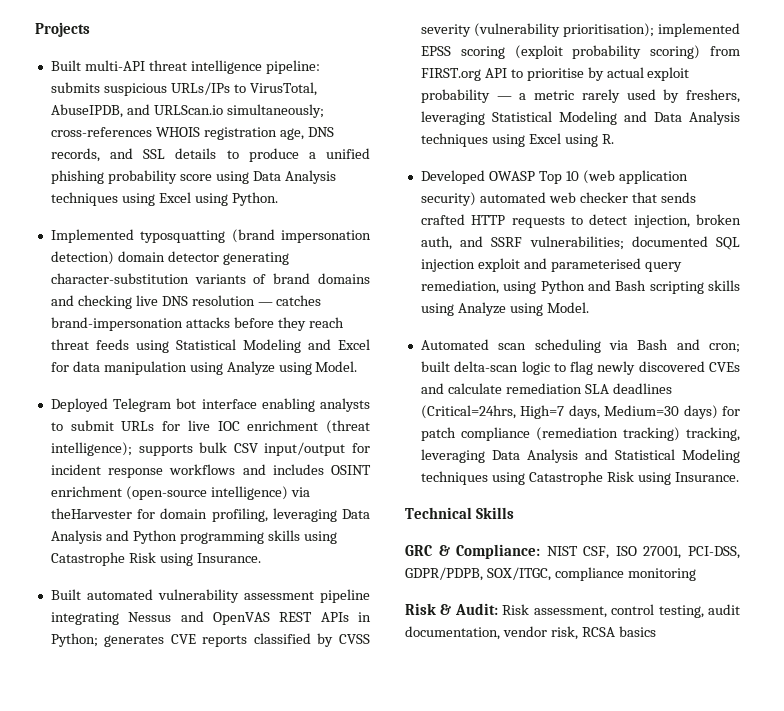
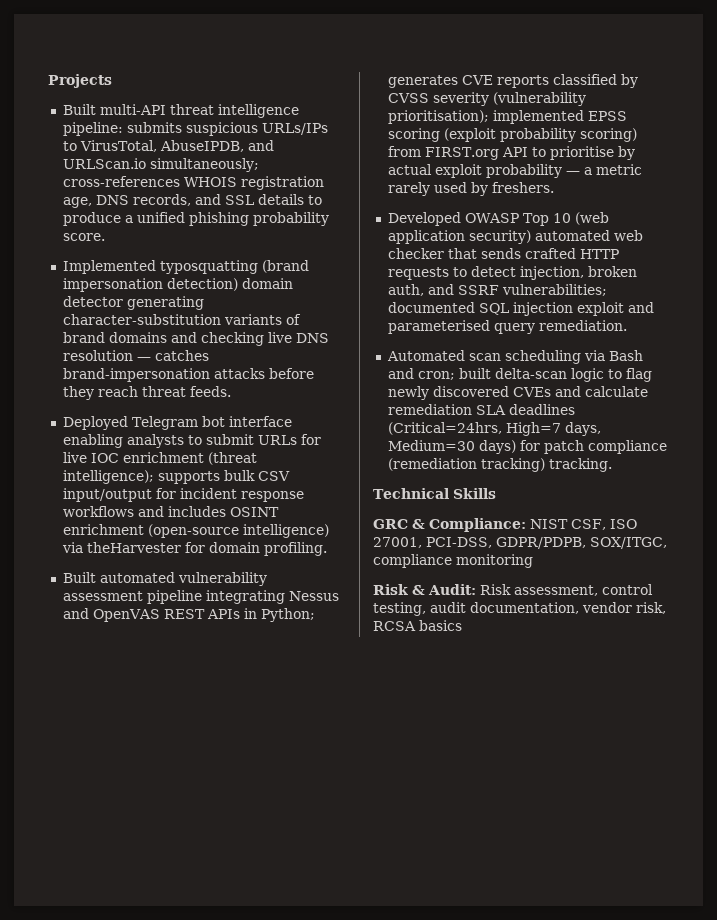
- Built multi-API threat intelligence pipeline: submits suspicious URLs/IPs to VirusTotal, AbuseIPDB, and URLScan.io simultaneously; cross-references WHOIS registration age, DNS records, and SSL details to produce a unified phishing probability score using Data Analysis techniques using Excel using Python.
+ Built multi-API threat intelligence pipeline: submits suspicious URLs/IPs to VirusTotal, AbuseIPDB, and URLScan.io simultaneously; cross-references WHOIS registration age, DNS records, and SSL details to produce a unified phishing probability score.
- Implemented typosquatting (brand impersonation detection) domain detector generating character-substitution variants of brand domains and checking live DNS resolution — catches brand-impersonation attacks before they reach threat feeds using Statistical Modeling and Excel for data manipulation using Analyze using Model.
+ Implemented typosquatting (brand impersonation detection) domain detector generating character-substitution variants of brand domains and checking live DNS resolution — catches brand-impersonation attacks before they reach threat feeds.
- Deployed Telegram bot interface enabling analysts to submit URLs for live IOC enrichment (threat intelligence); supports bulk CSV input/output for incident response workflows and includes OSINT enrichment (open-source intelligence) via theHarvester for domain profiling, leveraging Data Analysis and Python programming skills using Catastrophe Risk using Insurance.
+ Deployed Telegram bot interface enabling analysts to submit URLs for live IOC enrichment (threat intelligence); supports bulk CSV input/output for incident response workflows and includes OSINT enrichment (open-source intelligence) via theHarvester for domain profiling.
- Built automated vulnerability assessment pipeline integrating Nessus and OpenVAS REST APIs in Python; generates CVE reports classified by CVSS severity (vulnerability prioritisation); implemented EPSS scoring (exploit probability scoring) from FIRST.org API to prioritise by actual exploit probability — a metric rarely used by freshers, leveraging Statistical Modeling and Data Analysis techniques using Excel using R.
+ Built automated vulnerability assessment pipeline integrating Nessus and OpenVAS REST APIs in Python; generates CVE reports classified by CVSS severity (vulnerability prioritisation); implemented EPSS scoring (exploit probability scoring) from FIRST.org API to prioritise by actual exploit probability — a metric rarely used by freshers.
- Developed OWASP Top 10 (web application security) automated web checker that sends crafted HTTP requests to detect injection, broken auth, and SSRF vulnerabilities; documented SQL injection exploit and parameterised query remediation, using Python and Bash scripting skills using Analyze using Model.
+ Developed OWASP Top 10 (web application security) automated web checker that sends crafted HTTP requests to detect injection, broken auth, and SSRF vulnerabilities; documented SQL injection exploit and parameterised query remediation.
- Automated scan scheduling via Bash and cron; built delta-scan logic to flag newly discovered CVEs and calculate remediation SLA deadlines (Critical=24hrs, High=7 days, Medium=30 days) for patch compliance (remediation tracking) tracking, leveraging Data Analysis and Statistical Modeling techniques using Catastrophe Risk using Insurance.
+ Automated scan scheduling via Bash and cron; built delta-scan logic to flag newly discovered CVEs and calculate remediation SLA deadlines (Critical=24hrs, High=7 days, Medium=30 days) for patch compliance (remediation tracking) tracking.

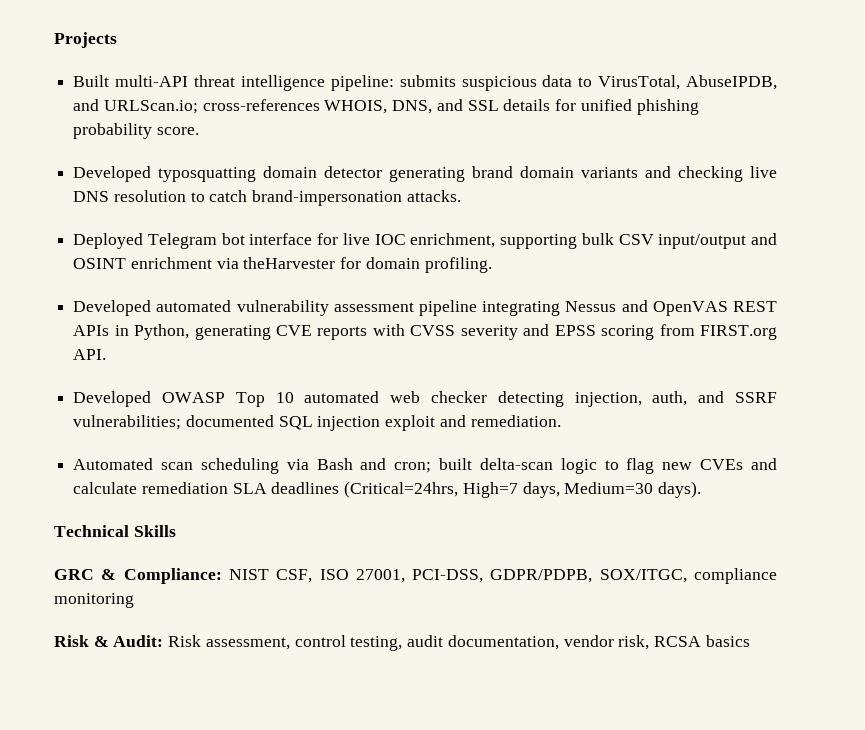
- Built multi-API threat intelligence pipeline: submits suspicious URLs/IPs to VirusTotal, AbuseIPDB, and URLScan.io simultaneously; cross-references WHOIS registration age, DNS records, and SSL details to produce a unified phishing probability score.
- Implemented typosquatting (brand impersonation detection) domain detector generating character-substitution variants of brand domains and checking live DNS resolution — catches brand-impersonation attacks before they reach threat feeds.
- Deployed Telegram bot interface enabling analysts to submit URLs for live IOC enrichment (threat intelligence); supports bulk CSV input/output for incident response workflows and includes OSINT enrichment (open-source intelligence) via theHarvester for domain profiling.
+ Built multi-API threat intelligence pipeline: submits suspicious data to VirusTotal, AbuseIPDB, and URLScan.io; cross-references WHOIS, DNS, and SSL details for unified phishing probability score.
+ Developed typosquatting domain detector generating brand domain variants and checking live DNS resolution to catch brand-impersonation attacks.
+ Deployed Telegram bot interface for live IOC enrichment, supporting bulk CSV input/output and OSINT enrichment via theHarvester for domain profiling.
- Built automated vulnerability assessment pipeline integrating Nessus and OpenVAS REST APIs in Python; generates CVE reports classified by CVSS severity (vulnerability prioritisation); implemented EPSS scoring (exploit probability scoring) from FIRST.org API to prioritise by actual exploit probability — a metric rarely used by freshers.
- Developed OWASP Top 10 (web application security) automated web checker that sends crafted HTTP requests to detect injection, broken auth, and SSRF vulnerabilities; documented SQL injection exploit and parameterised query remediation.
+ Developed automated vulnerability assessment pipeline integrating Nessus and OpenVAS REST APIs in Python, generating CVE reports with CVSS severity and EPSS scoring from FIRST.org API.
+ Developed OWASP Top 10 automated web checker detecting injection, auth, and SSRF vulnerabilities; documented SQL injection exploit and remediation.
- Automated scan scheduling via Bash and cron; built delta-scan logic to flag newly discovered CVEs and calculate remediation SLA deadlines (Critical=24hrs, High=7 days, Medium=30 days) for patch compliance (remediation tracking) tracking.
+ Automated scan scheduling via Bash and cron; built delta-scan logic to flag new CVEs and calculate remediation SLA deadlines (Critical=24hrs, High=7 days, Medium=30 days).

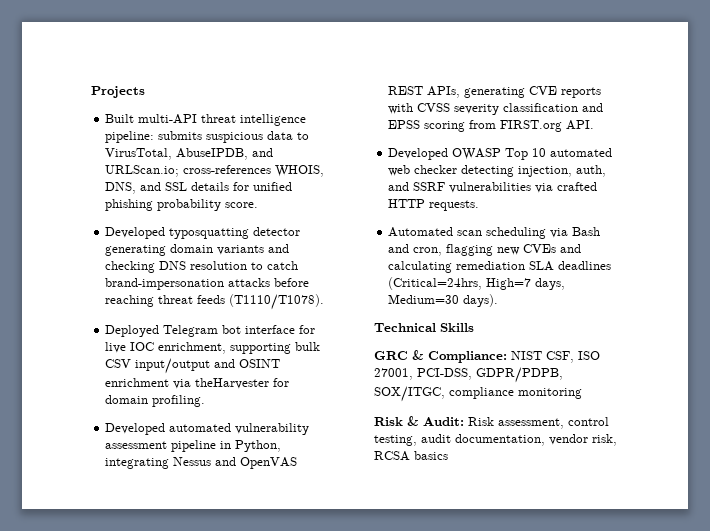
- Developed typosquatting domain detector generating brand domain variants and checking live DNS resolution to catch brand-impersonation attacks.
+ Developed typosquatting detector generating domain variants and checking DNS resolution to catch brand-impersonation attacks before reaching threat feeds (T1110/T1078).
- Developed automated vulnerability assessment pipeline integrating Nessus and OpenVAS REST APIs in Python, generating CVE reports with CVSS severity and EPSS scoring from FIRST.org API.
+ Developed automated vulnerability assessment pipeline in Python, integrating Nessus and OpenVAS REST APIs, generating CVE reports with CVSS severity classification and EPSS scoring from FIRST.org API.
- Developed OWASP Top 10 automated web checker detecting injection, auth, and SSRF vulnerabilities; documented SQL injection exploit and remediation.
+ Developed OWASP Top 10 automated web checker detecting injection, auth, and SSRF vulnerabilities via crafted HTTP requests.
- Automated scan scheduling via Bash and cron; built delta-scan logic to flag new CVEs and calculate remediation SLA deadlines (Critical=24hrs, High=7 days, Medium=30 days).
+ Automated scan scheduling via Bash and cron, flagging new CVEs and calculating remediation SLA deadlines (Critical=24hrs, High=7 days, Medium=30 days).

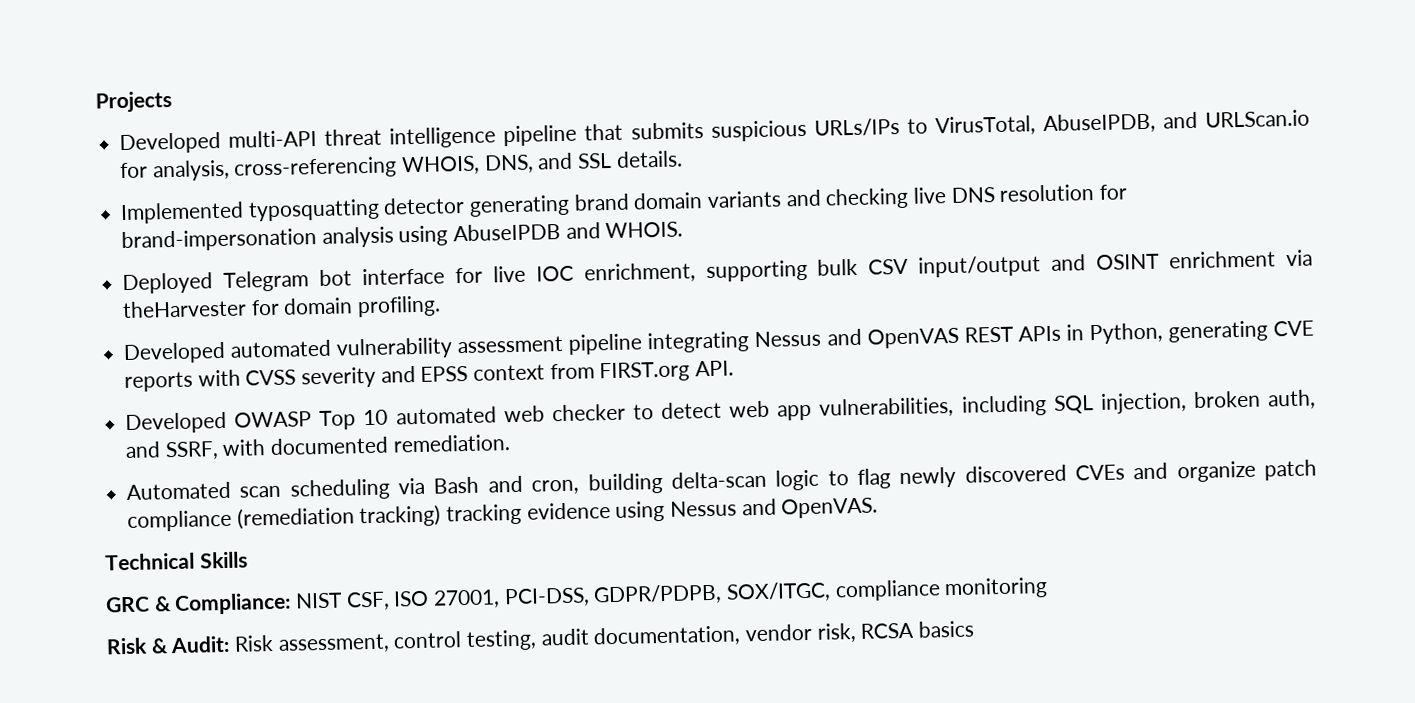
- Built multi-API threat intelligence pipeline: submits suspicious data to VirusTotal, AbuseIPDB, and URLScan.io; cross-references WHOIS, DNS, and SSL details for unified phishing probability score.
- Developed typosquatting detector generating domain variants and checking DNS resolution to catch brand-impersonation attacks before reaching threat feeds (T1110/T1078).
+ Developed multi-API threat intelligence pipeline that submits suspicious URLs/IPs to VirusTotal, AbuseIPDB, and URLScan.io for analysis, cross-referencing WHOIS, DNS, and SSL details.
+ Implemented typosquatting detector generating brand domain variants and checking live DNS resolution for brand-impersonation analysis using AbuseIPDB and WHOIS.
- Developed automated vulnerability assessment pipeline in Python, integrating Nessus and OpenVAS REST APIs, generating CVE reports with CVSS severity classification and EPSS scoring from FIRST.org API.
+ Developed automated vulnerability assessment pipeline integrating Nessus and OpenVAS REST APIs in Python, generating CVE reports with CVSS severity and EPSS context from FIRST.org API.
- Developed OWASP Top 10 automated web checker detecting injection, auth, and SSRF vulnerabilities via crafted HTTP requests.
+ Developed OWASP Top 10 automated web checker to detect web app vulnerabilities, including SQL injection, broken auth, and SSRF, with documented remediation.
- Automated scan scheduling via Bash and cron, flagging new CVEs and calculating remediation SLA deadlines (Critical=24hrs, High=7 days, Medium=30 days).
+ Automated scan scheduling via Bash and cron, building delta-scan logic to flag newly discovered CVEs and organize patch compliance (remediation tracking) tracking evidence using Nessus and OpenVAS.

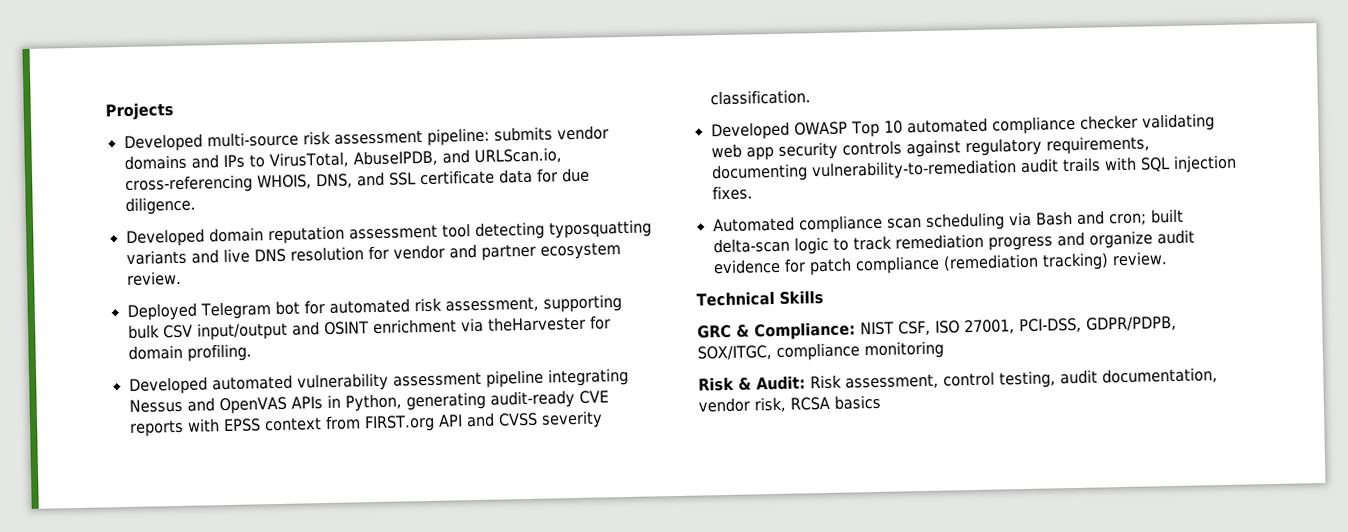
- Developed multi-API threat intelligence pipeline that submits suspicious URLs/IPs to VirusTotal, AbuseIPDB, and URLScan.io for analysis, cross-referencing WHOIS, DNS, and SSL details.
- Implemented typosquatting detector generating brand domain variants and checking live DNS resolution for brand-impersonation analysis using AbuseIPDB and WHOIS.
- Deployed Telegram bot interface for live IOC enrichment, supporting bulk CSV input/output and OSINT enrichment via theHarvester for domain profiling.
+ Developed multi-source risk assessment pipeline: submits vendor domains and IPs to VirusTotal, AbuseIPDB, and URLScan.io, cross-referencing WHOIS, DNS, and SSL certificate data for due diligence.
+ Developed domain reputation assessment tool detecting typosquatting variants and live DNS resolution for vendor and partner ecosystem review.
+ Deployed Telegram bot for automated risk assessment, supporting bulk CSV input/output and OSINT enrichment via theHarvester for domain profiling.
- Developed automated vulnerability assessment pipeline integrating Nessus and OpenVAS REST APIs in Python, generating CVE reports with CVSS severity and EPSS context from FIRST.org API.
+ Developed automated vulnerability assessment pipeline integrating Nessus and OpenVAS APIs in Python, generating audit-ready CVE reports with EPSS context from FIRST.org API and CVSS severity classification.
- Developed OWASP Top 10 automated web checker to detect web app vulnerabilities, including SQL injection, broken auth, and SSRF, with documented remediation.
+ Developed OWASP Top 10 automated compliance checker validating web app security controls against regulatory requirements, documenting vulnerability-to-remediation audit trails with SQL injection fixes.
- Automated scan scheduling via Bash and cron, building delta-scan logic to flag newly discovered CVEs and organize patch compliance (remediation tracking) tracking evidence using Nessus and OpenVAS.
+ Automated compliance scan scheduling via Bash and cron; built delta-scan logic to track remediation progress and organize audit evidence for patch compliance (remediation tracking) review.

